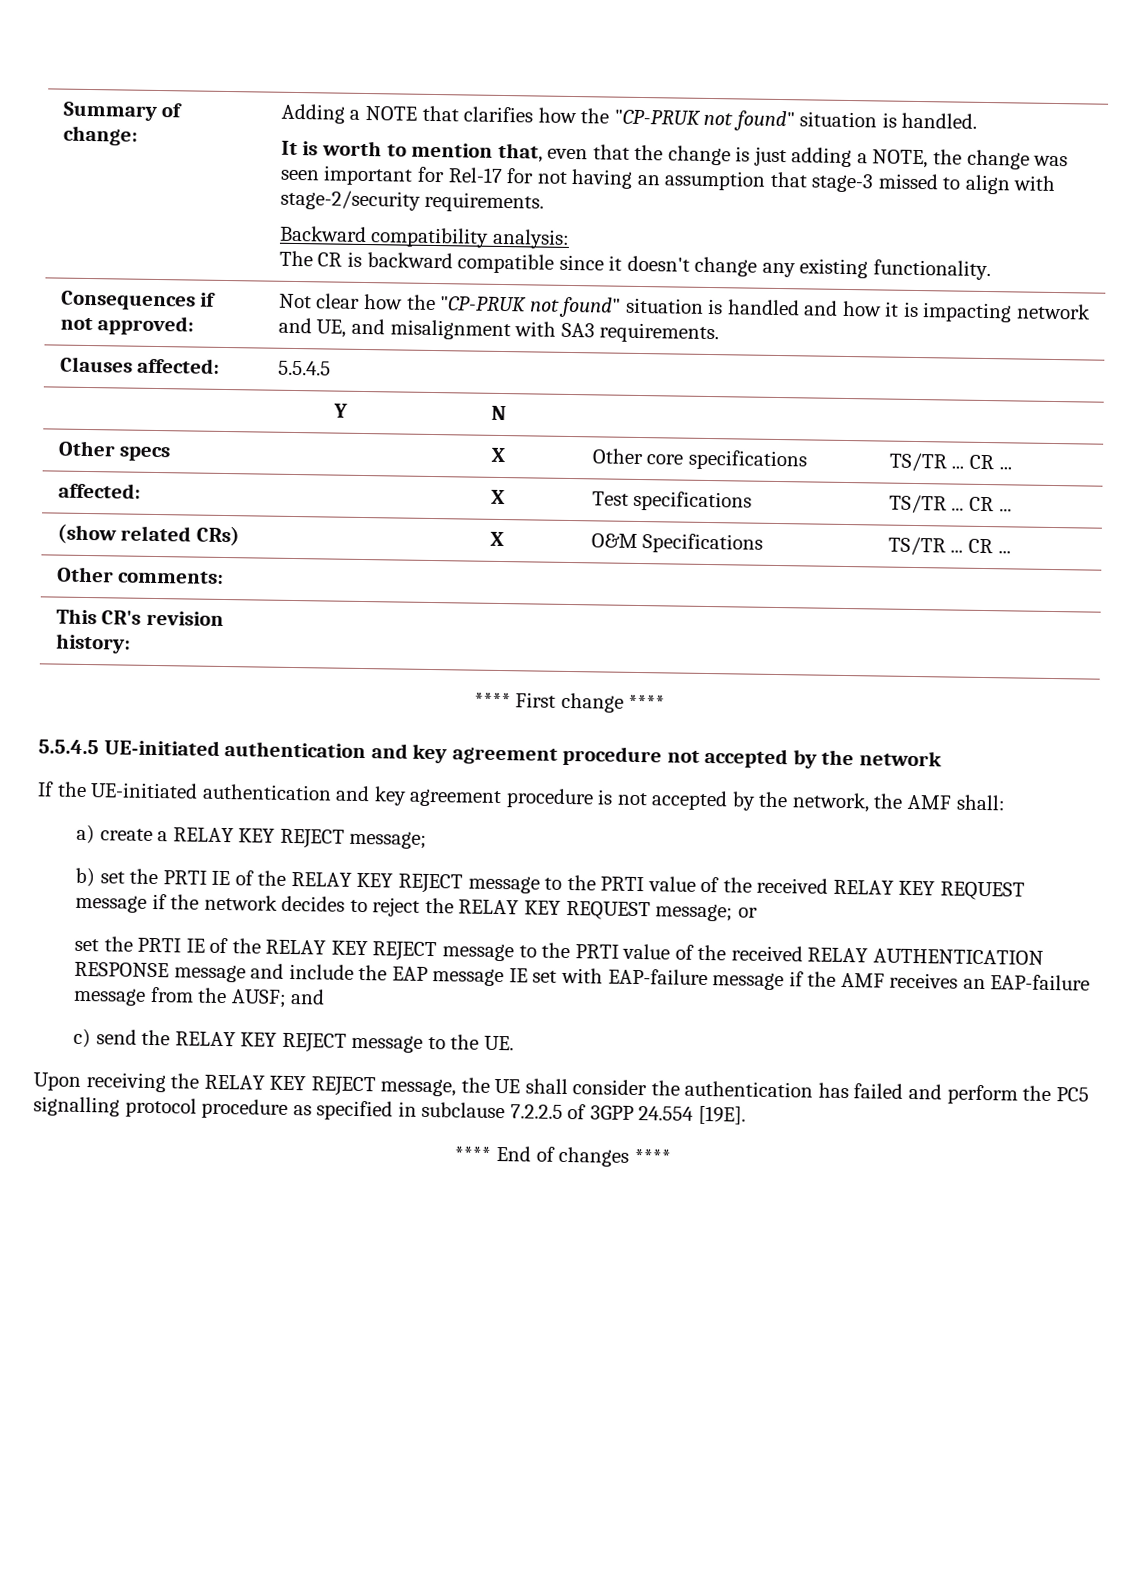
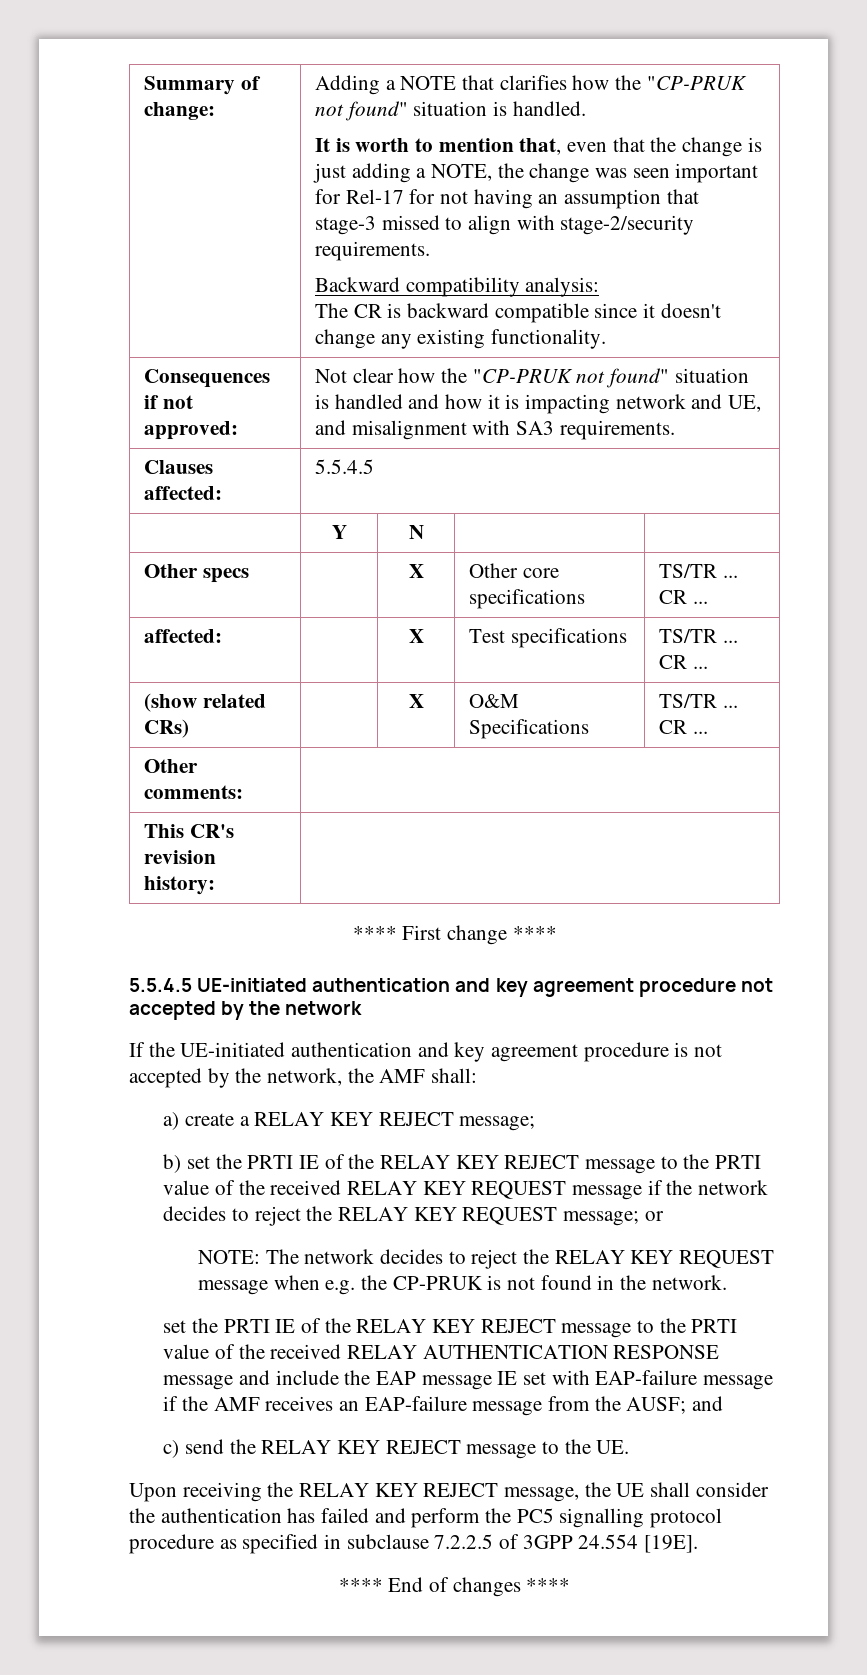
+ NOTE: The network decides to reject the RELAY KEY REQUEST message when e.g. the CP-PRUK is not found in the network.

